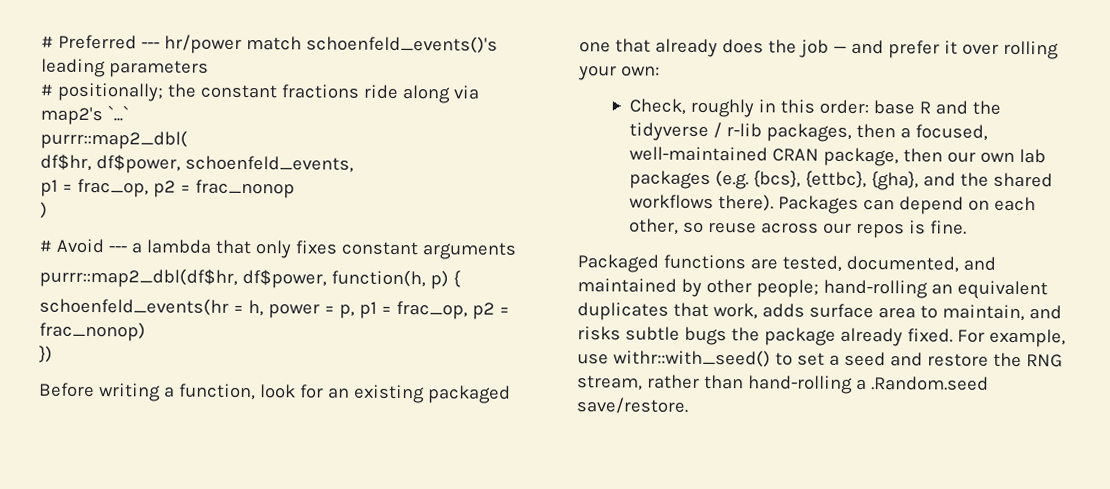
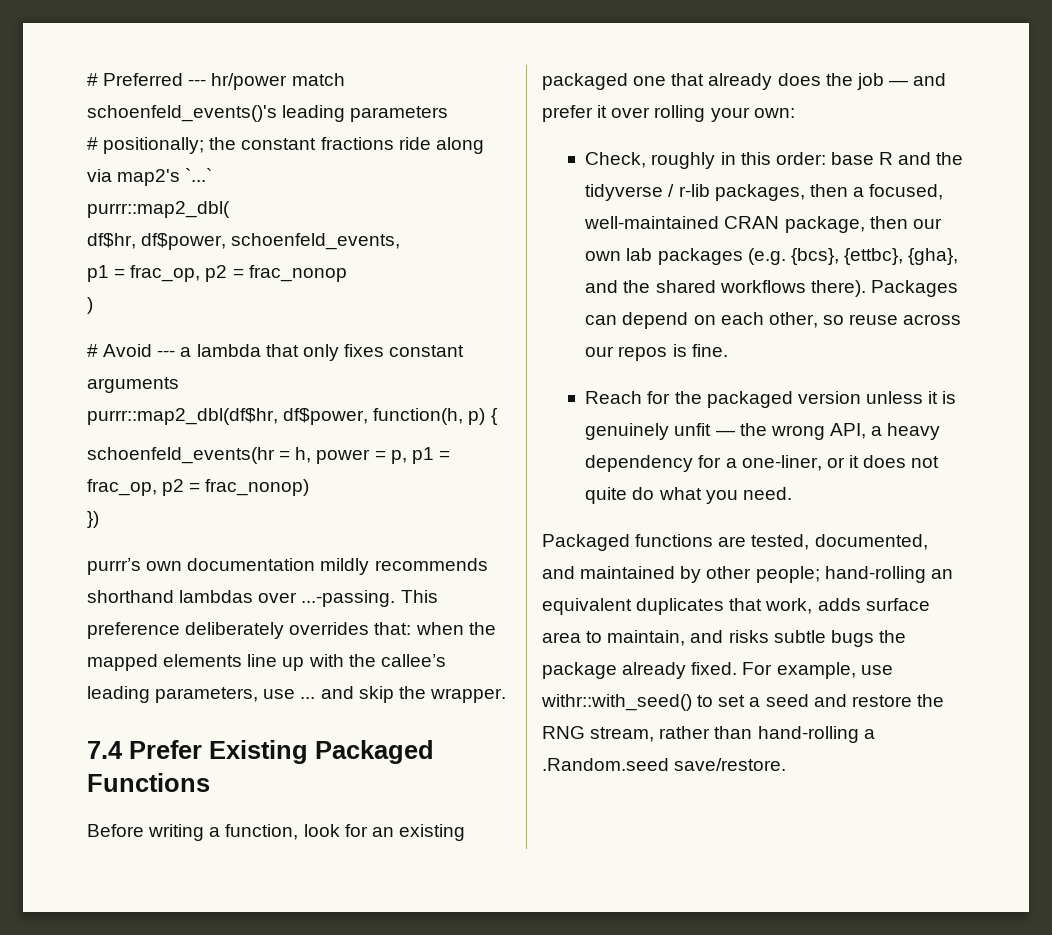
+ purrr’s own documentation mildly recommends shorthand lambdas over ...-passing. This preference deliberately overrides that: when the mapped elements line up with the callee’s leading parameters, use ... and skip the wrapper.
+ 7.4 Prefer Existing Packaged Functions
+ Reach for the packaged version unless it is genuinely unfit — the wrong API, a heavy dependency for a one-liner, or it does not quite do what you need.

